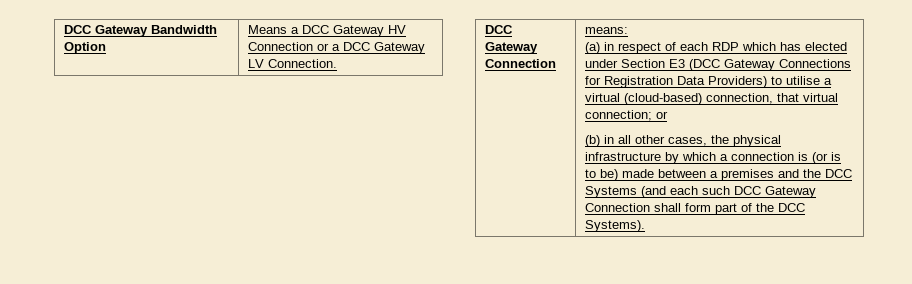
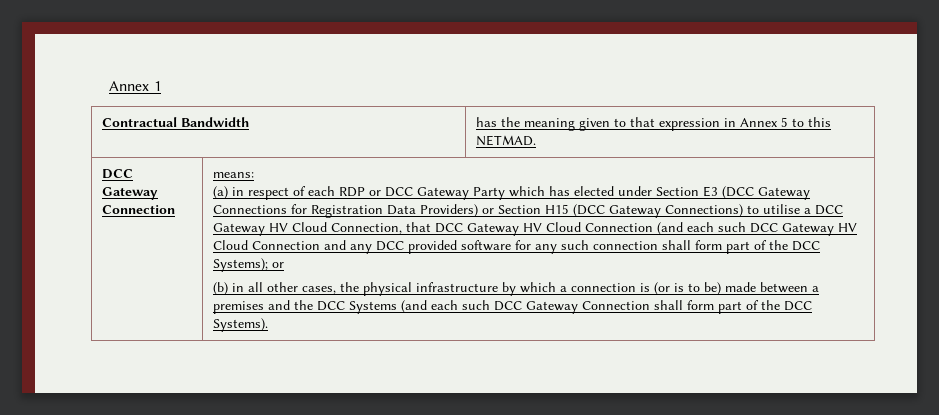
- DCC Gateway Bandwidth Option | Means a DCC Gateway HV Connection or a DCC Gateway LV Connection.
+ Annex 1
+ Contractual Bandwidth | has the meaning given to that expression in Annex 5 to this NETMAD.
- (a) in respect of each RDP which has elected under Section E3 (DCC Gateway Connections for Registration Data Providers) to utilise a virtual (cloud-based) connection, that virtual connection; or
+ (a) in respect of each RDP or DCC Gateway Party which has elected under Section E3 (DCC Gateway Connections for Registration Data Providers) or Section H15 (DCC Gateway Connections) to utilise a DCC Gateway HV Cloud Connection, that DCC Gateway HV Cloud Connection (and each such DCC Gateway HV Cloud Connection and any DCC provided software for any such connection shall form part of the DCC Systems); or

